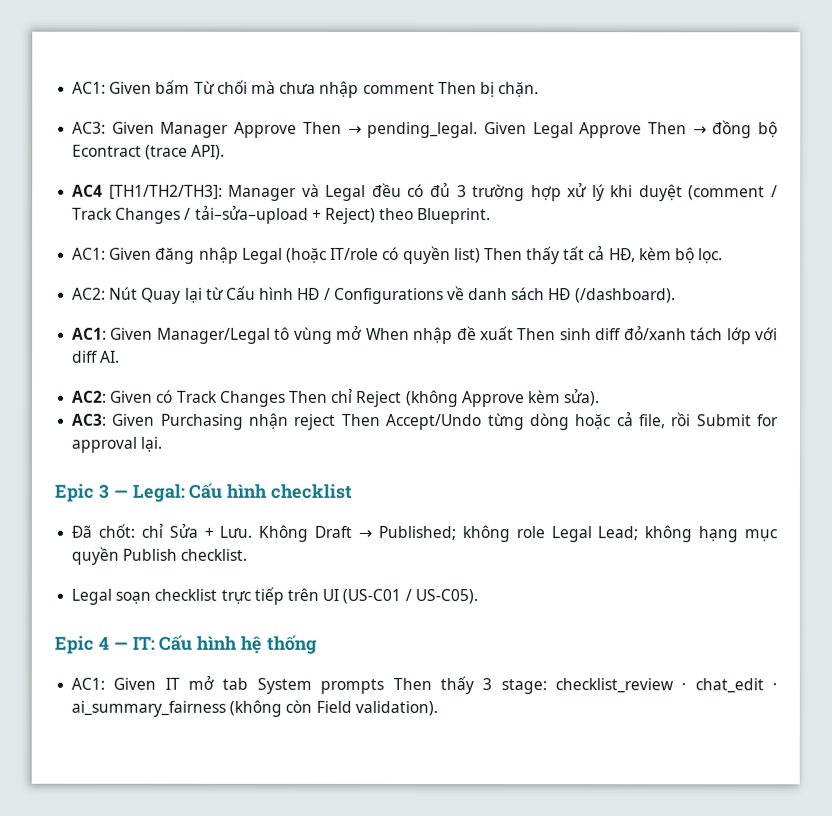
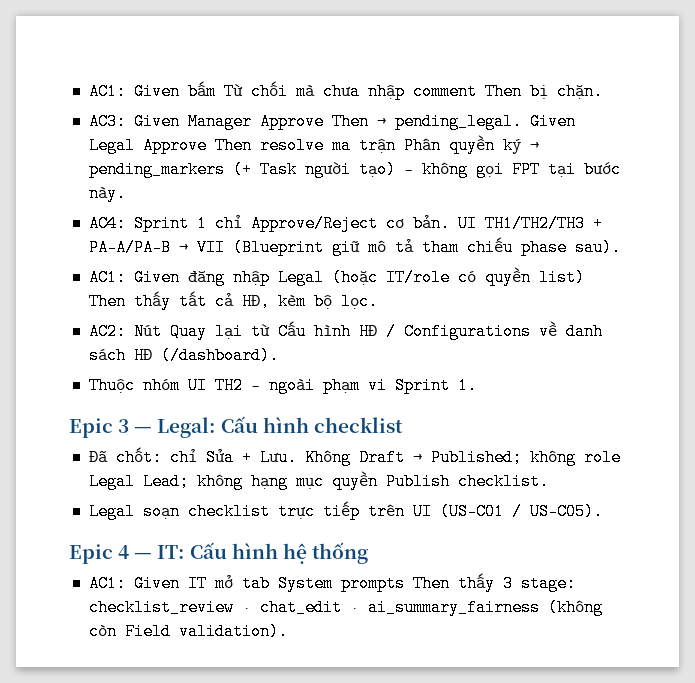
- Given Legal Approve Then → đồng bộ Econtract (trace API).
- AC4 [TH1/TH2/TH3]: Manager và Legal đều có đủ 3 trường hợp xử lý khi duyệt (comment / Track Changes / tải–sửa–upload + Reject) theo Blueprint.
+ Given Legal Approve Then resolve ma trận Phân quyền ký → pending_markers (+ Task người tạo) — không gọi FPT tại bước này.
+ AC4: Sprint 1 chỉ Approve/Reject cơ bản. UI TH1/TH2/TH3 + PA-A/PA-B → VII (Blueprint giữ mô tả tham chiếu phase sau).
- AC1: Given Manager/Legal tô vùng mở When nhập đề xuất Then sinh diff đỏ/xanh tách lớp với diff AI.
- AC2: Given có Track Changes Then chỉ Reject (không Approve kèm sửa).
- AC3: Given Purchasing nhận reject Then Accept/Undo từng dòng hoặc cả file, rồi Submit for approval lại.
+ Thuộc nhóm UI TH2 — ngoài phạm vi Sprint 1.

